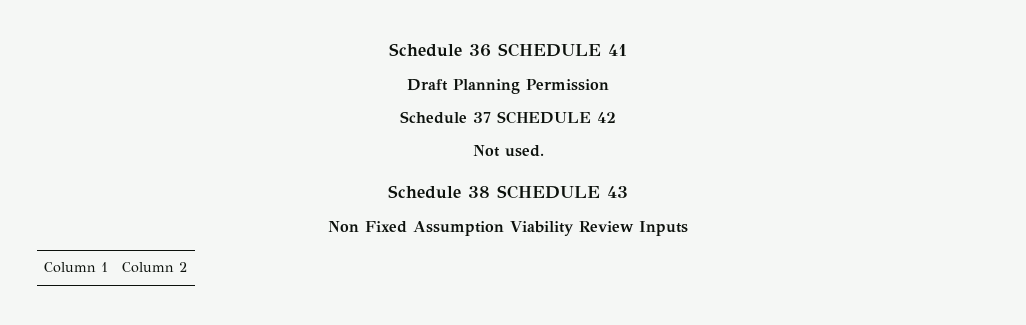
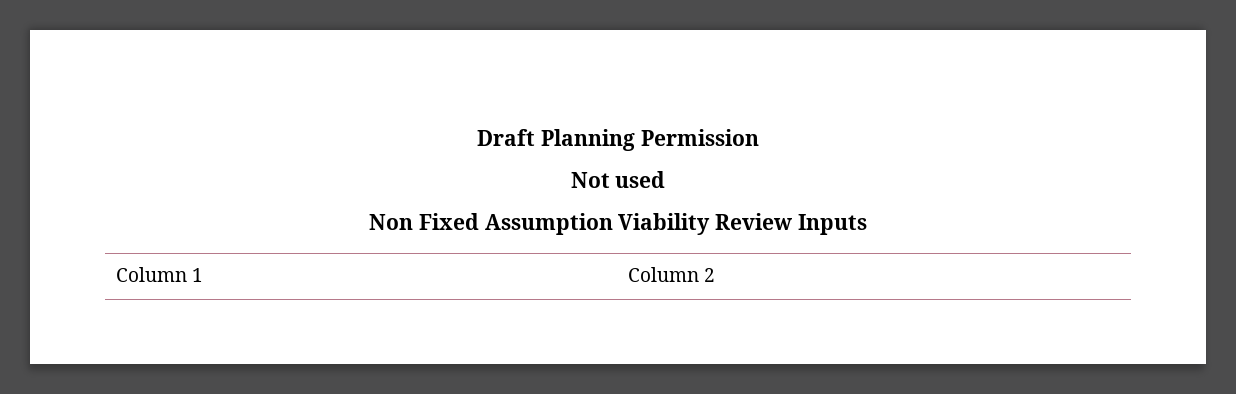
- Schedule 36 SCHEDULE 41
- Schedule 37 SCHEDULE 42
- Not used.
- Schedule 38 SCHEDULE 43
+ Not used

